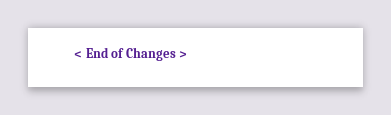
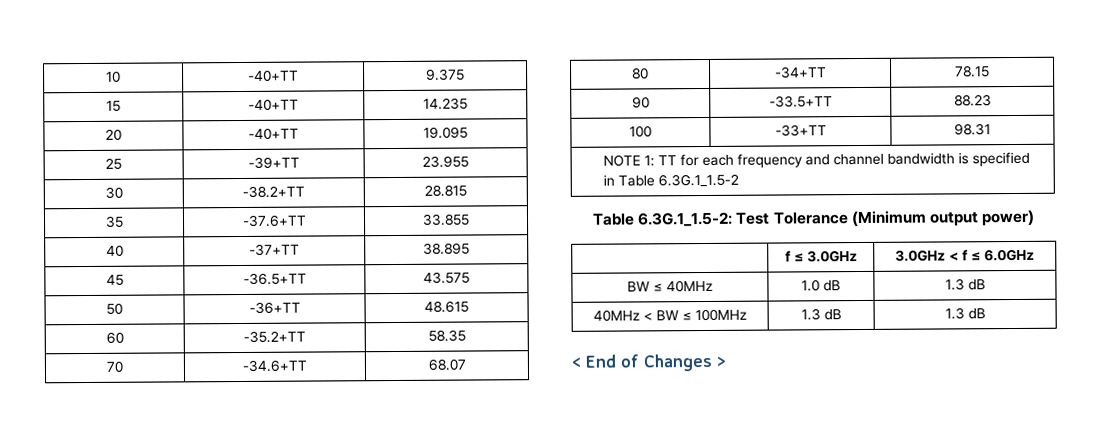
+ 10 | -40+TT | 9.375
+ 15 | -40+TT | 14.235
+ 20 | -40+TT | 19.095
+ 25 | -39+TT | 23.955
+ 30 | -38.2+TT | 28.815
+ 35 | -37.6+TT | 33.855
+ 40 | -37+TT | 38.895
+ 45 | -36.5+TT | 43.575
+ 50 | -36+TT | 48.615
+ 60 | -35.2+TT | 58.35
+ 70 | -34.6+TT | 68.07
+ 80 | -34+TT | 78.15
+ 90 | -33.5+TT | 88.23
+ 100 | -33+TT | 98.31
+ NOTE 1: TT for each frequency and channel bandwidth is specified in Table 6.3G.1_1.5-2
+ Table 6.3G.1_1.5-2: Test Tolerance (Minimum output power)
+ | f ≤ 3.0GHz | 3.0GHz < f ≤ 6.0GHz
+ BW ≤ 40MHz | 1.0 dB | 1.3 dB
+ 40MHz < BW ≤ 100MHz | 1.3 dB | 1.3 dB

